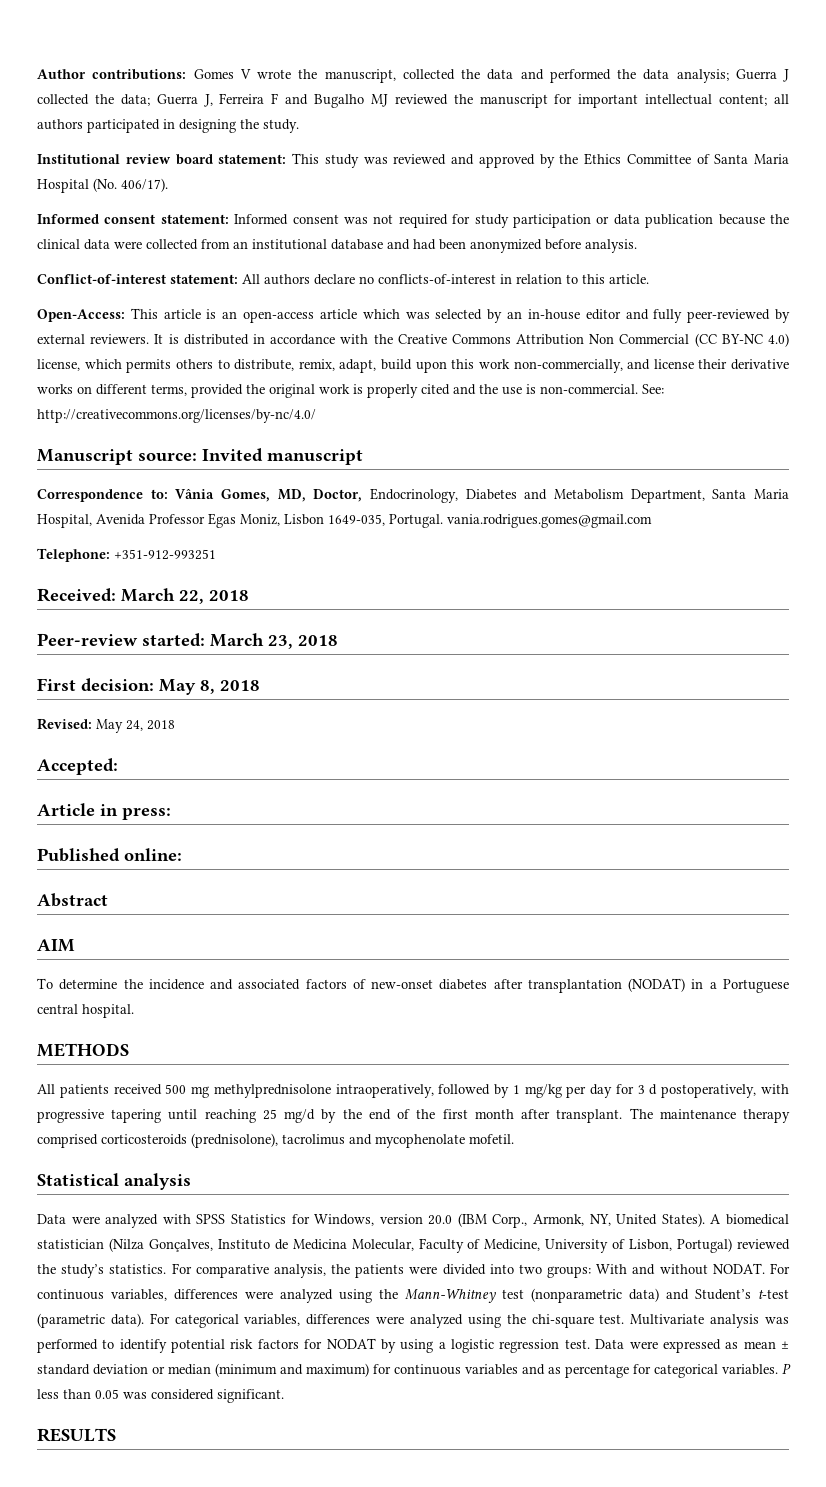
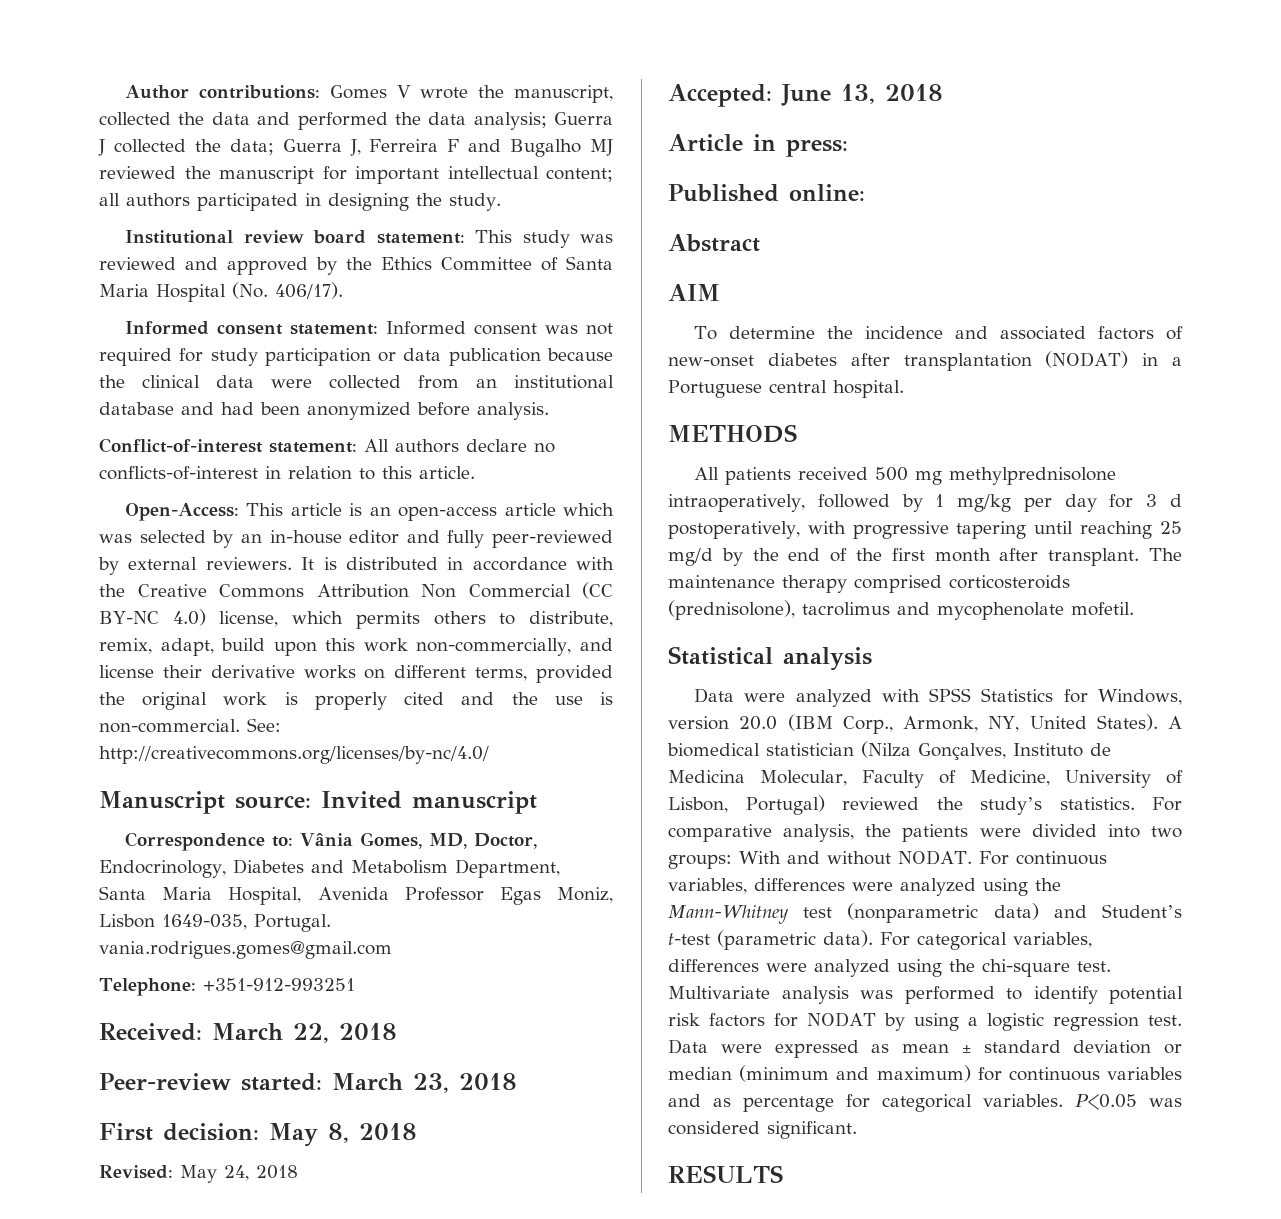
- Accepted:
+ Accepted: June 13, 2018
- P less than 0.05 was considered significant.
+ P<0.05 was considered significant.

